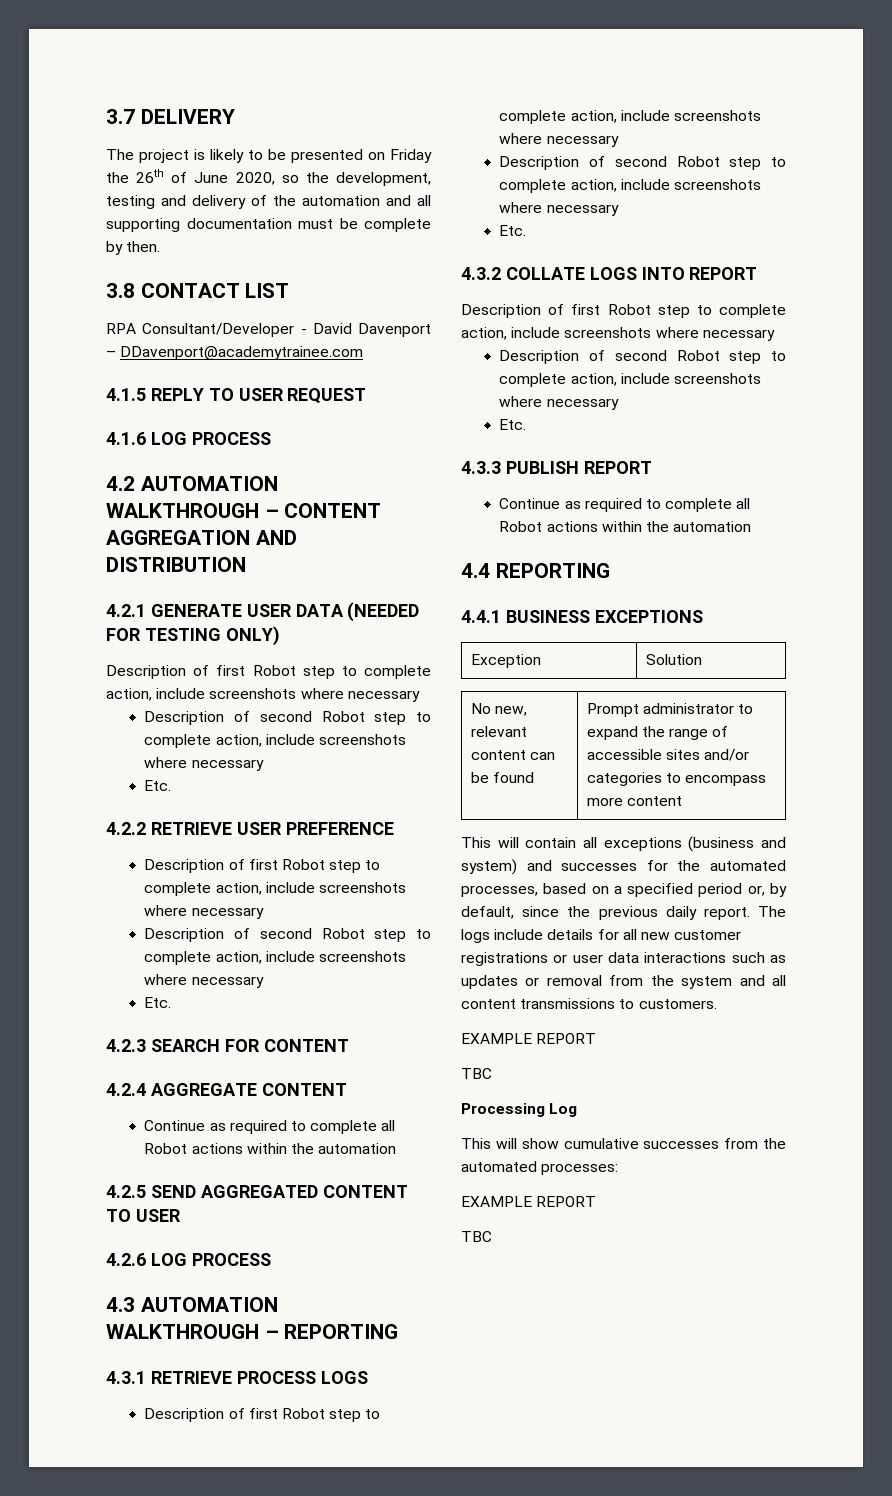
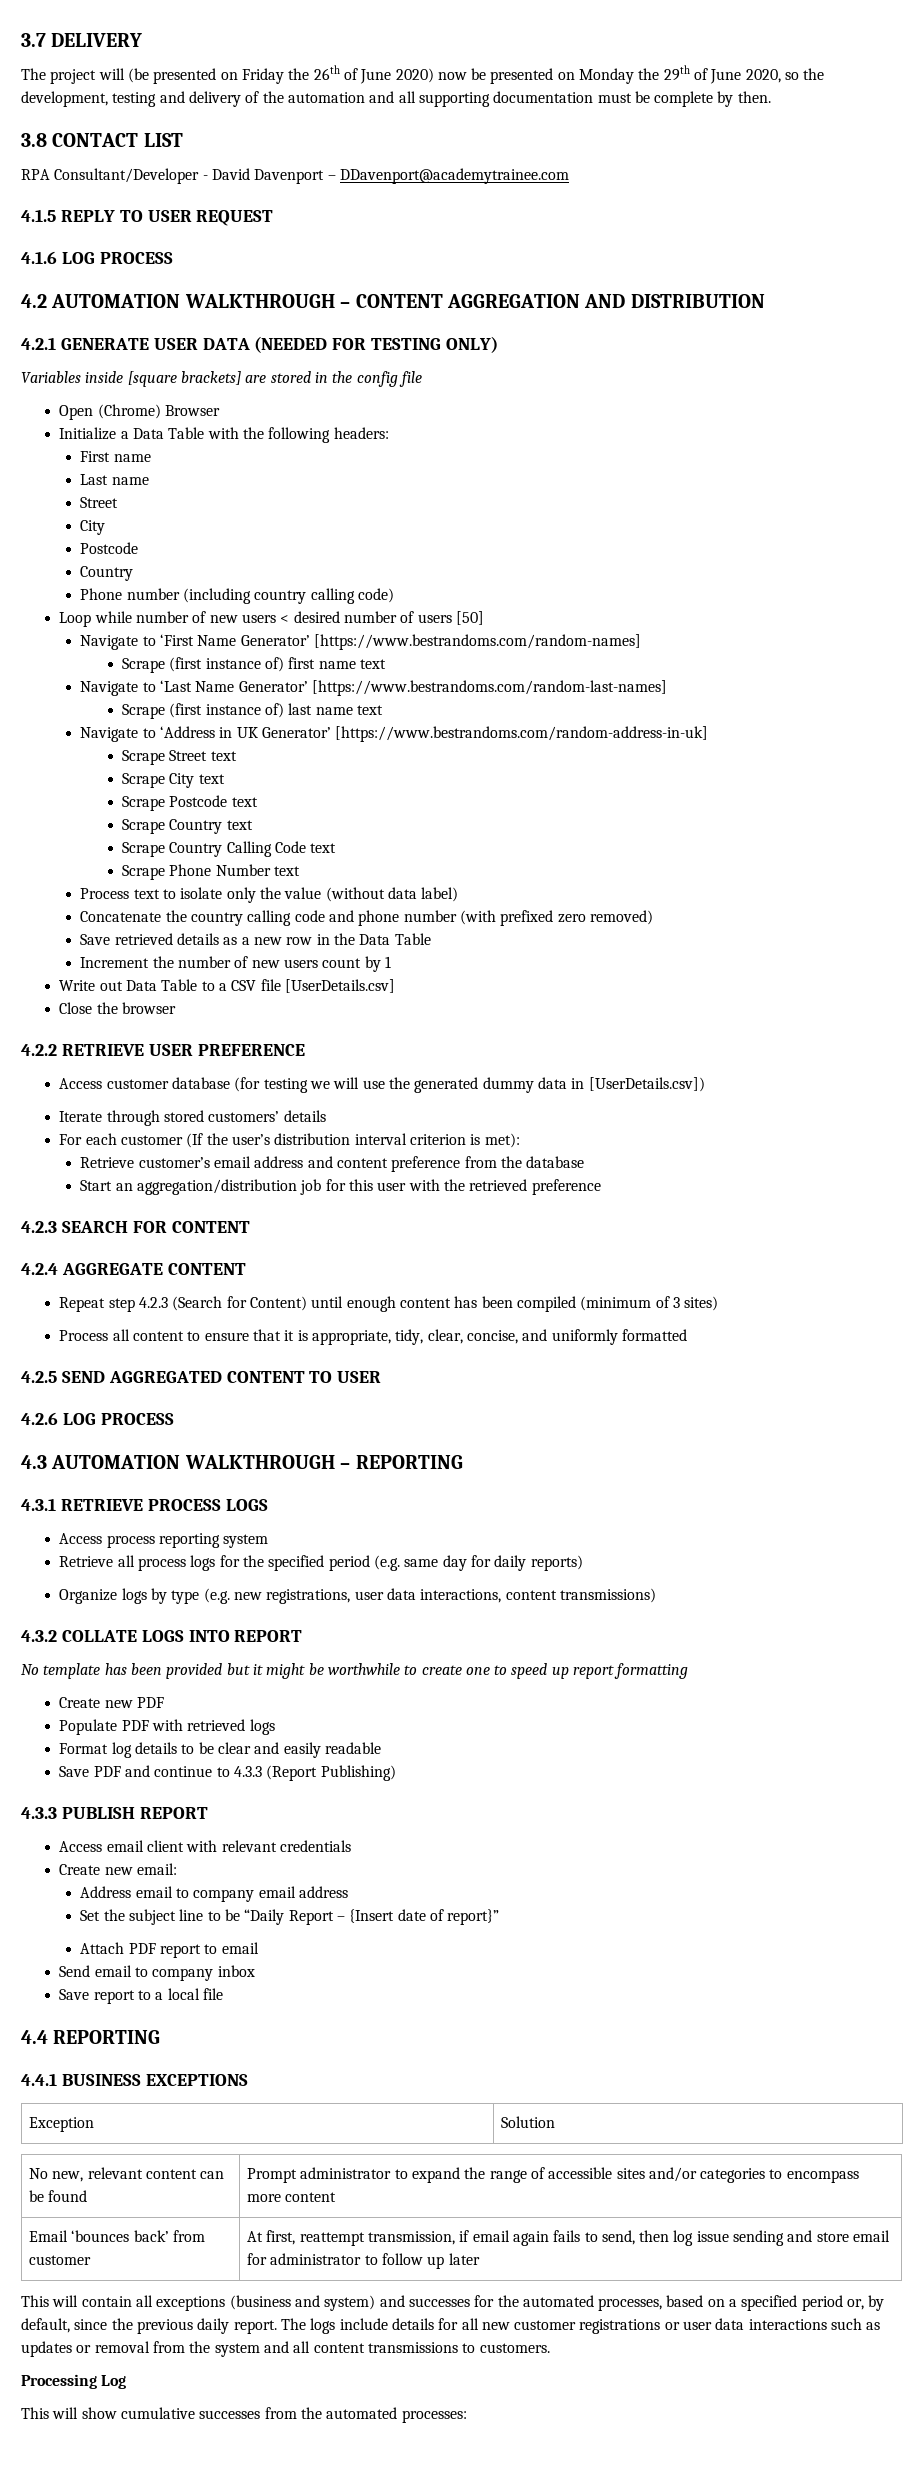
- The project is likely to be presented on Friday the 26th of June 2020, so the development, testing and delivery of the automation and all supporting documentation must be complete by then.
+ The project will (be presented on Friday the 26th of June 2020) now be presented on Monday the 29th of June 2020, so the development, testing and delivery of the automation and all supporting documentation must be complete by then.
  4.2.1 GENERATE USER DATA (NEEDED FOR TESTING ONLY)
- Description of first Robot step to complete action, include screenshots where necessary
- Description of second Robot step to complete action, include screenshots where necessary
- Etc.
+ Variables inside [square brackets] are stored in the config file
+ Open (Chrome) Browser
+ Initialize a Data Table with the following headers:
+ First name
+ Last name
+ Street
+ City
+ Postcode
+ Country
+ Phone number (including country calling code)
+ Loop while number of new users < desired number of users [50]
+ Navigate to ‘First Name Generator’ [https://www.bestrandoms.com/random-names]
+ Scrape (first instance of) first name text
+ Navigate to ‘Last Name Generator’ [https://www.bestrandoms.com/random-last-names]
+ Scrape (first instance of) last name text
+ Navigate to ‘Address in UK Generator’ [https://www.bestrandoms.com/random-address-in-uk]
+ Scrape Street text
+ Scrape City text
+ Scrape Postcode text
+ Scrape Country text
+ Scrape Country Calling Code text
+ Scrape Phone Number text
+ Process text to isolate only the value (without data label)
+ Concatenate the country calling code and phone number (with prefixed zero removed)
+ Save retrieved details as a new row in the Data Table
+ Increment the number of new users count by 1
+ Write out Data Table to a CSV file [UserDetails.csv]
+ Close the browser
  4.2.2 RETRIEVE USER PREFERENCE
- Description of first Robot step to complete action, include screenshots where necessary
- Description of second Robot step to complete action, include screenshots where necessary
- Etc.
+ Access customer database (for testing we will use the generated dummy data in [UserDetails.csv])
+ Iterate through stored customers’ details
+ For each customer (If the user’s distribution interval criterion is met):
+ Retrieve customer’s email address and content preference from the database
+ Start an aggregation/distribution job for this user with the retrieved preference
  4.2.4 AGGREGATE CONTENT
- Continue as required to complete all Robot actions within the automation
+ Repeat step 4.2.3 (Search for Content) until enough content has been compiled (minimum of 3 sites)
+ Process all content to ensure that it is appropriate, tidy, clear, concise, and uniformly formatted
  4.3.1 RETRIEVE PROCESS LOGS
- Description of first Robot step to complete action, include screenshots where necessary
- Description of second Robot step to complete action, include screenshots where necessary
- Etc.
+ Access process reporting system
+ Retrieve all process logs for the specified period (e.g. same day for daily reports)
+ Organize logs by type (e.g. new registrations, user data interactions, content transmissions)
  4.3.2 COLLATE LOGS INTO REPORT
- Description of first Robot step to complete action, include screenshots where necessary
- Description of second Robot step to complete action, include screenshots where necessary
- Etc.
+ No template has been provided but it might be worthwhile to create one to speed up report formatting
+ Create new PDF
+ Populate PDF with retrieved logs
+ Format log details to be clear and easily readable
+ Save PDF and continue to 4.3.3 (Report Publishing)
  4.3.3 PUBLISH REPORT
- Continue as required to complete all Robot actions within the automation
+ Access email client with relevant credentials
+ Create new email:
+ Address email to company email address
+ Set the subject line to be “Daily Report – {Insert date of report}”
+ Attach PDF report to email
+ Send email to company inbox
+ Save report to a local file
+ Email ‘bounces back’ from customer | At first, reattempt transmission, if email again fails to send, then log issue sending and store email for administrator to follow up later
  The logs include details for all new customer registrations or user data interactions such as updates or removal from the system and all content transmissions to customers.
- EXAMPLE REPORT
- TBC
  This will show cumulative successes from the automated processes:
- EXAMPLE REPORT
- TBC

